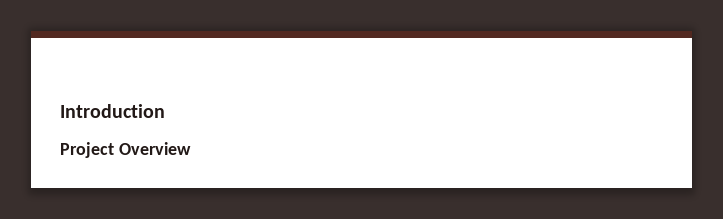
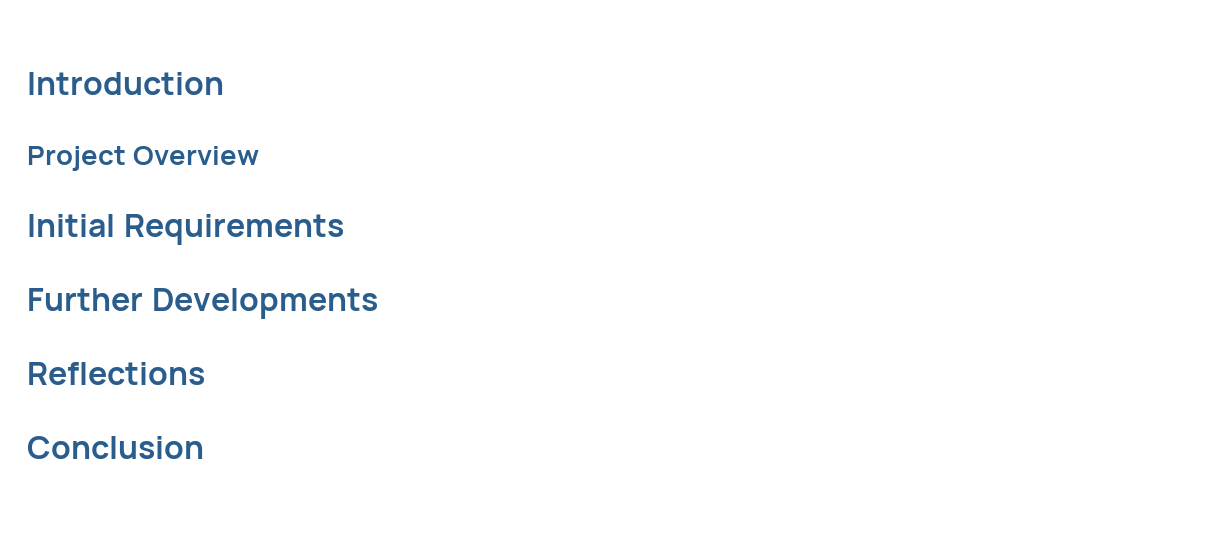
+ Initial Requirements
+ Further Developments
+ Reflections
+ Conclusion

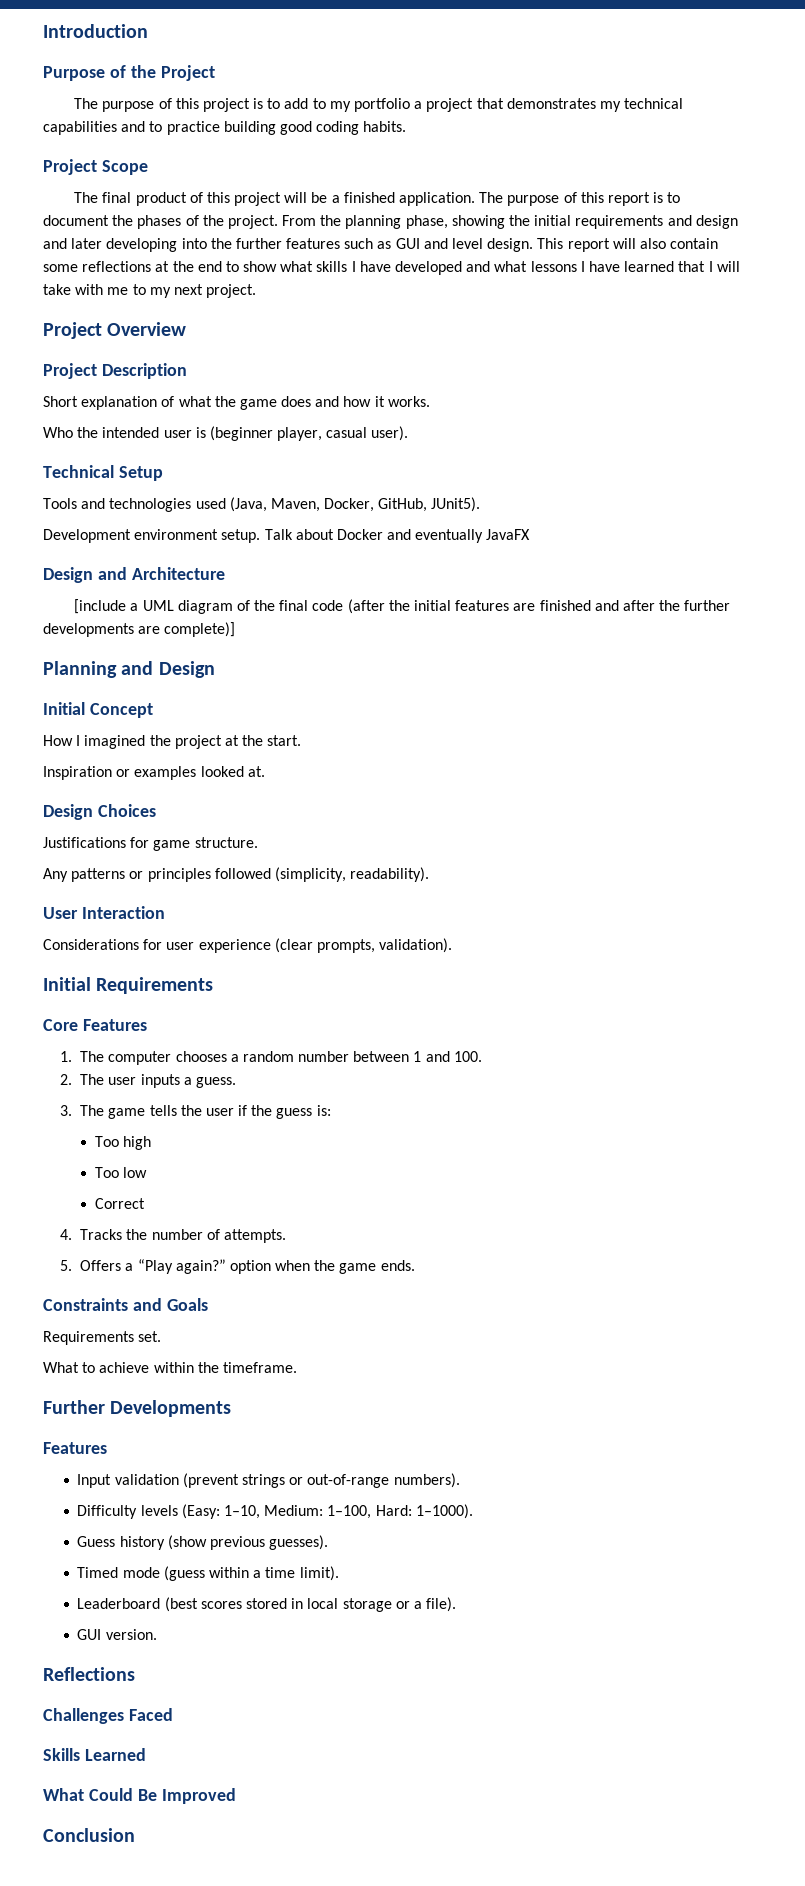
+ Purpose of the Project
+ The purpose of this project is to add to my portfolio a project that demonstrates my technical capabilities and to practice building good coding habits.
+ Project Scope
+ The final product of this project will be a finished application. The purpose of this report is to document the phases of the project. From the planning phase, showing the initial requirements and design and later developing into the further features such as GUI and level design. This report will also contain some reflections at the end to show what skills I have developed and what lessons I have learned that I will take with me to my next project.
  Project Overview
+ Project Description
+ Short explanation of what the game does and how it works.
+ Who the intended user is (beginner player, casual user).
+ Technical Setup
+ Tools and technologies used (Java, Maven, Docker, GitHub, JUnit5).
+ Development environment setup. Talk about Docker and eventually JavaFX
+ Design and Architecture
+ [include a UML diagram of the final code (after the initial features are finished and after the further developments are complete)]
+ Planning and Design
+ Initial Concept
+ How I imagined the project at the start.
+ Inspiration or examples looked at.
+ Design Choices
+ Justifications for game structure.
+ Any patterns or principles followed (simplicity, readability).
+ User Interaction
+ Considerations for user experience (clear prompts, validation).
  Initial Requirements
+ Core Features
+ 1. The computer chooses a random number between 1 and 100.
+ 2. The user inputs a guess.
+ 3. The game tells the user if the guess is:
+ Too high
+ Too low
+ Correct
+ 4. Tracks the number of attempts.
+ 5. Offers a “Play again?” option when the game ends.
+ Constraints and Goals
+ Requirements set.
+ What to achieve within the timeframe.
  Further Developments
+ Features
+ Input validation (prevent strings or out-of-range numbers).
+ Difficulty levels (Easy: 1–10, Medium: 1–100, Hard: 1–1000).
+ Guess history (show previous guesses).
+ Timed mode (guess within a time limit).
+ Leaderboard (best scores stored in local storage or a file).
+ GUI version.
  Reflections
+ Challenges Faced
+ Skills Learned
+ What Could Be Improved

